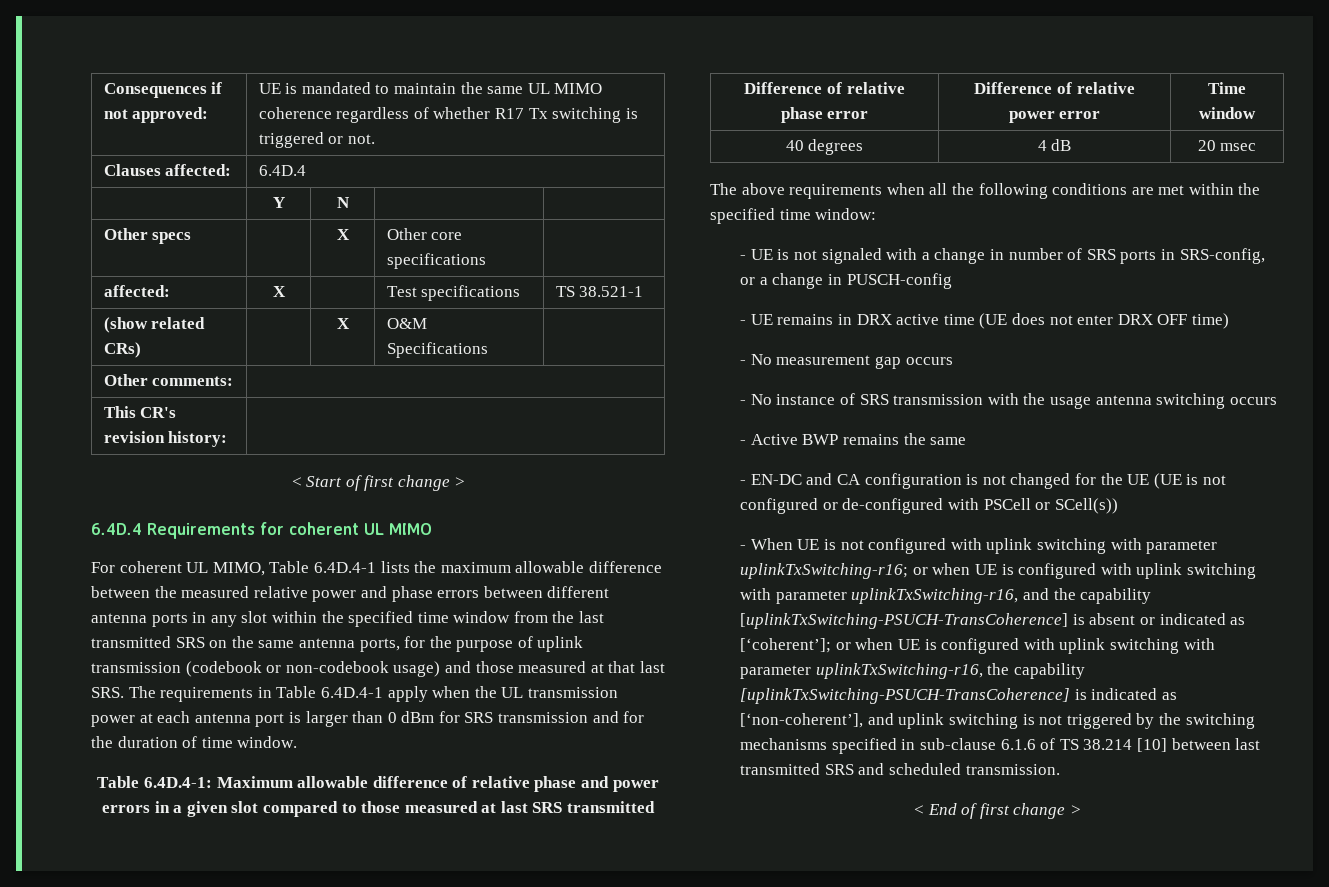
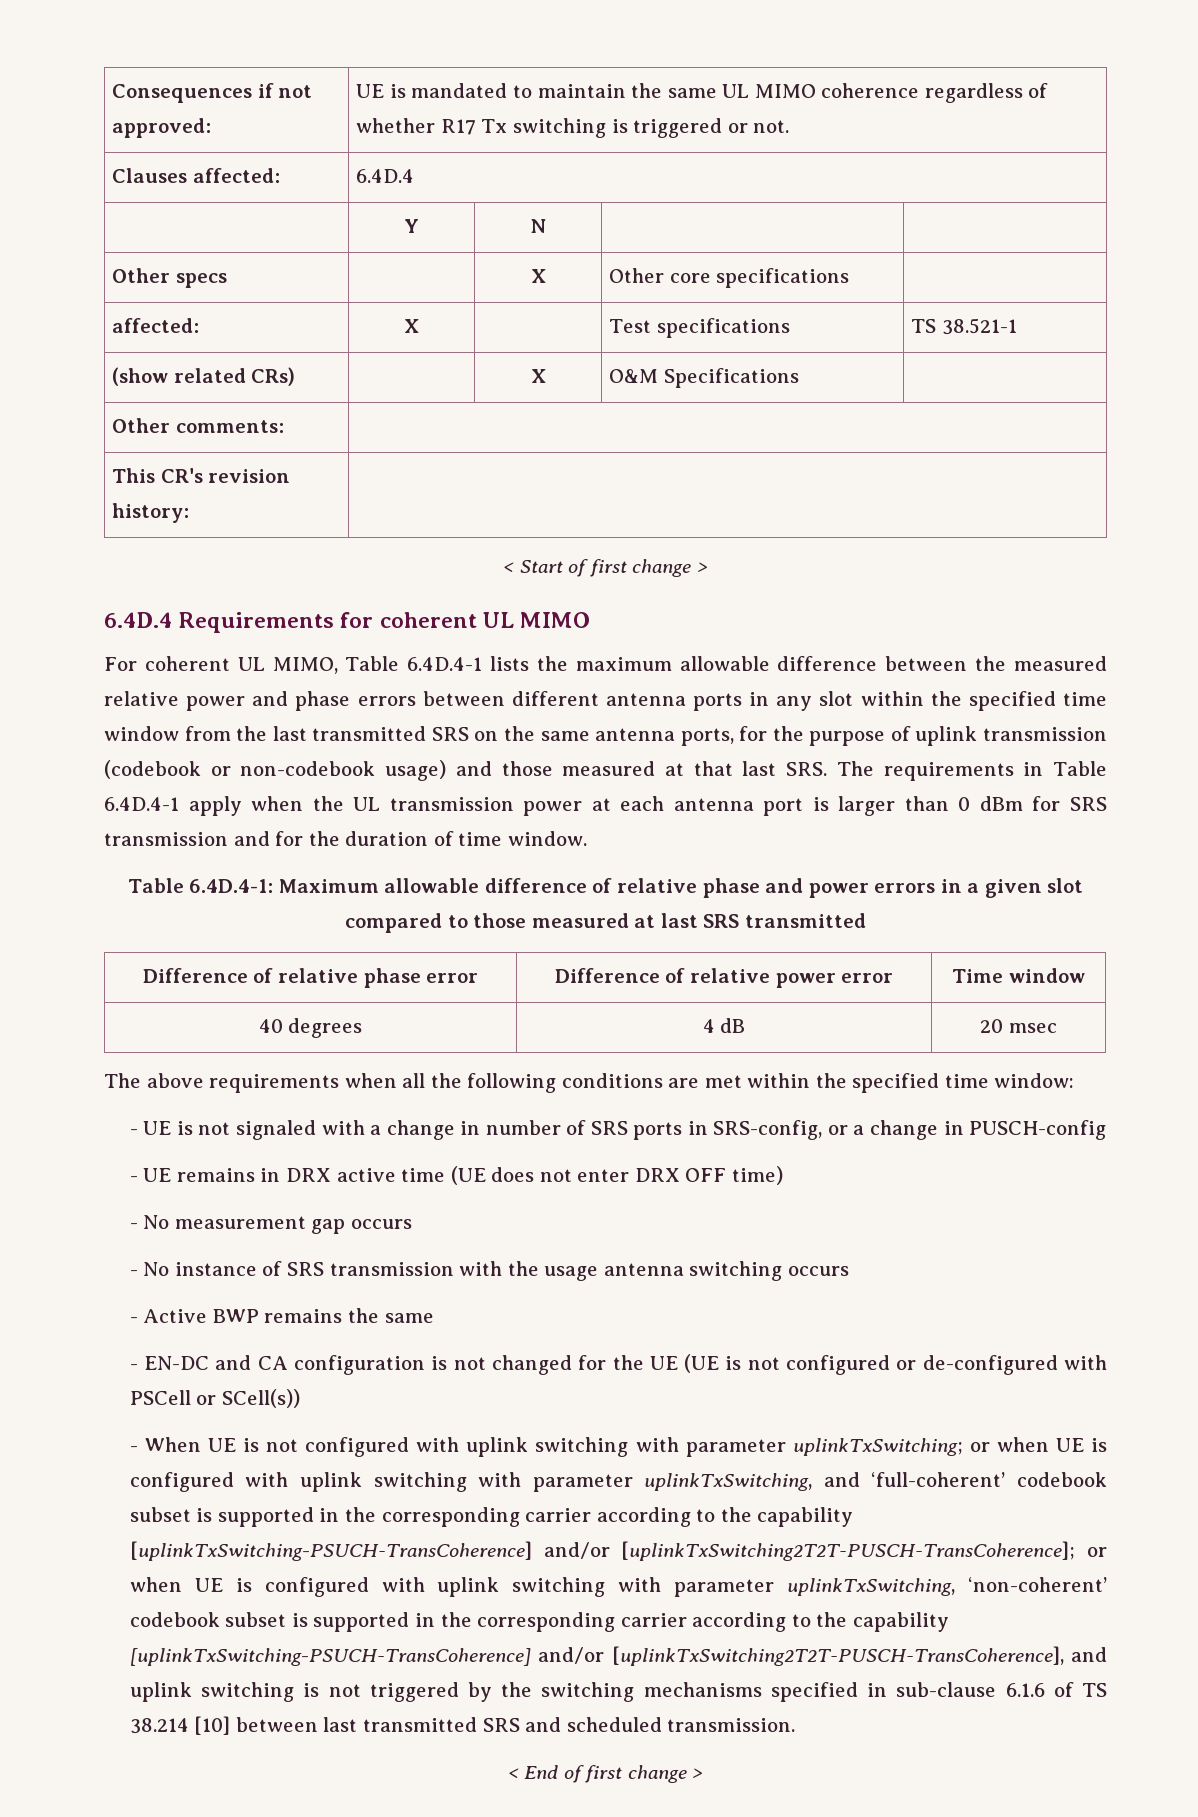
- - When UE is not configured with uplink switching with parameter uplinkTxSwitching-r16; or when UE is configured with uplink switching with parameter uplinkTxSwitching-r16, and the capability [uplinkTxSwitching-PSUCH-TransCoherence] is absent or indicated as [‘coherent’]; or when UE is configured with uplink switching with parameter uplinkTxSwitching-r16, the capability [uplinkTxSwitching-PSUCH-TransCoherence] is indicated as [‘non-coherent’], and uplink switching is not triggered by the switching mechanisms specified in sub-clause 6.1.6 of TS 38.214 [10] between last transmitted SRS and scheduled transmission.
+ - When UE is not configured with uplink switching with parameter uplinkTxSwitching; or when UE is configured with uplink switching with parameter uplinkTxSwitching, and ‘full-coherent’ codebook subset is supported in the corresponding carrier according to the capability [uplinkTxSwitching-PSUCH-TransCoherence] and/or [uplinkTxSwitching2T2T-PUSCH-TransCoherence]; or when UE is configured with uplink switching with parameter uplinkTxSwitching, ‘non-coherent’ codebook subset is supported in the corresponding carrier according to the capability [uplinkTxSwitching-PSUCH-TransCoherence] and/or [uplinkTxSwitching2T2T-PUSCH-TransCoherence], and uplink switching is not triggered by the switching mechanisms specified in sub-clause 6.1.6 of TS 38.214 [10] between last transmitted SRS and scheduled transmission.

